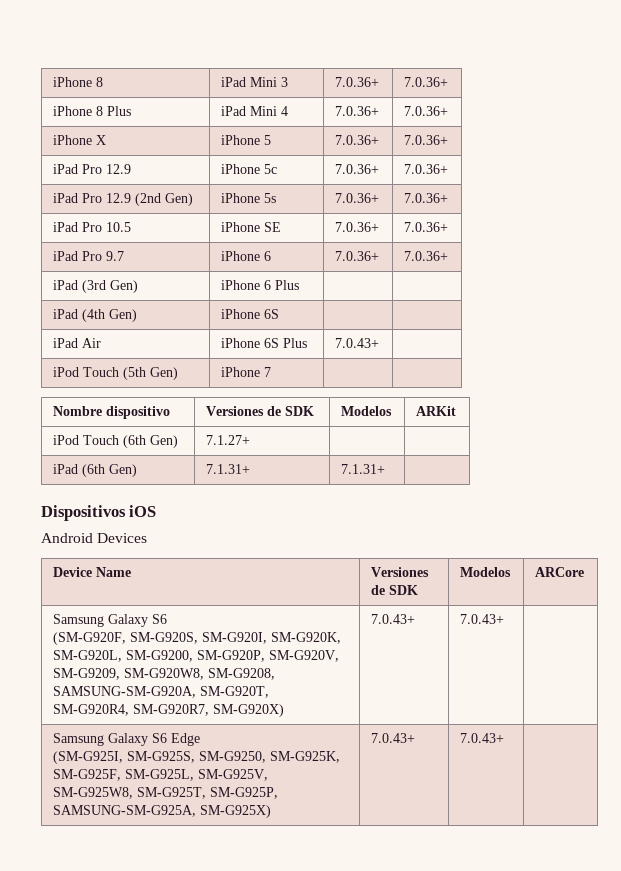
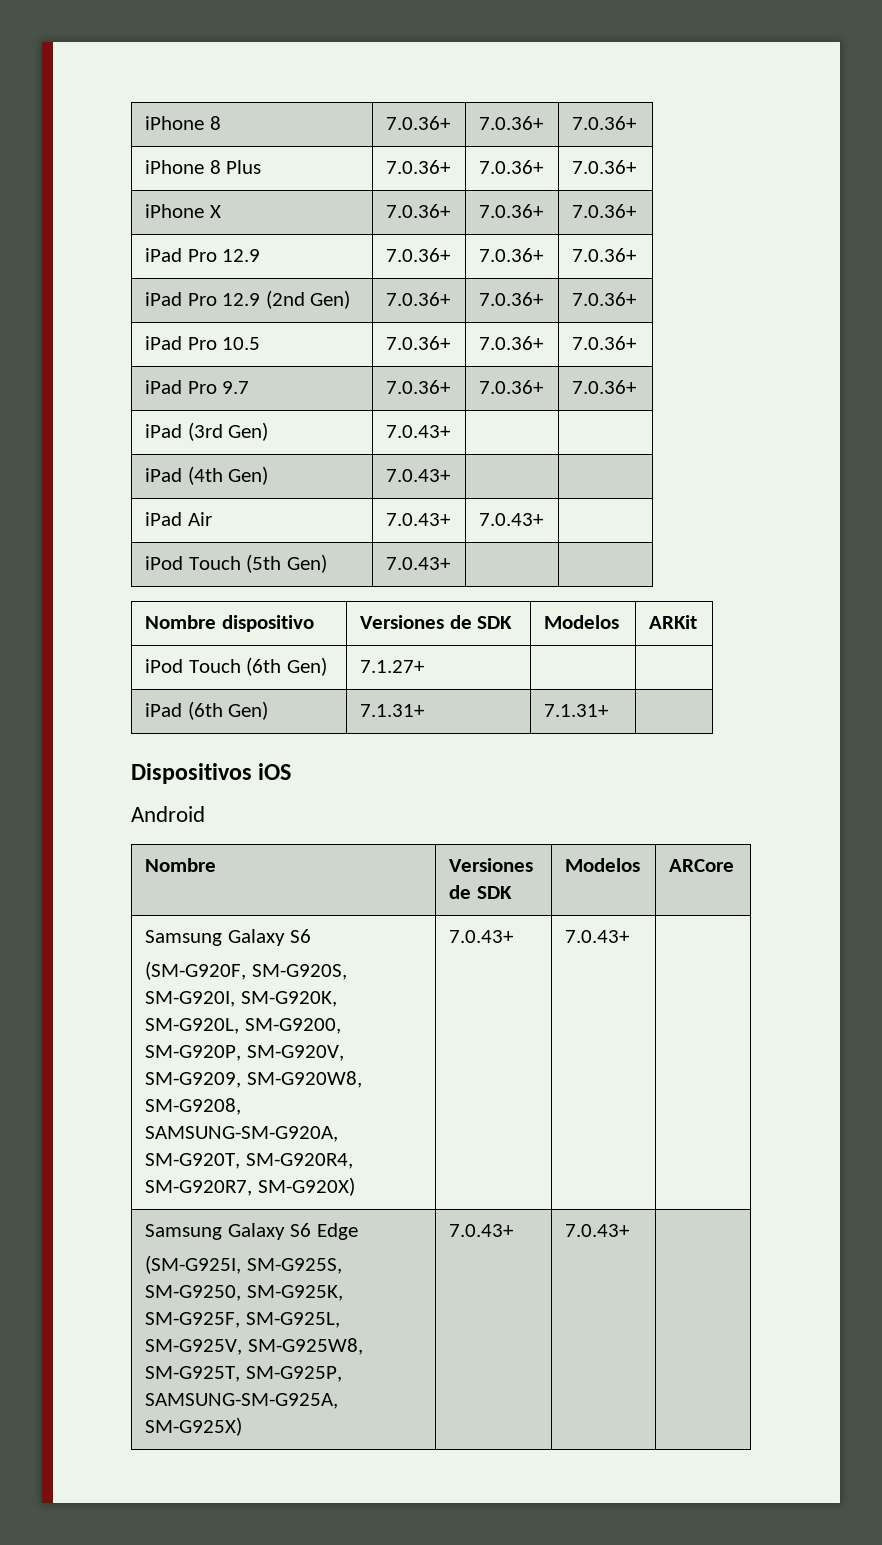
- iPhone 8 | iPad Mini 3 | 7.0.36+ | 7.0.36+
+ iPhone 8 | 7.0.36+ | 7.0.36+ | 7.0.36+
- iPhone 8 Plus | iPad Mini 4 | 7.0.36+ | 7.0.36+
+ iPhone 8 Plus | 7.0.36+ | 7.0.36+ | 7.0.36+
- iPhone X | iPhone 5 | 7.0.36+ | 7.0.36+
+ iPhone X | 7.0.36+ | 7.0.36+ | 7.0.36+
- iPad Pro 12.9 | iPhone 5c | 7.0.36+ | 7.0.36+
+ iPad Pro 12.9 | 7.0.36+ | 7.0.36+ | 7.0.36+
- iPad Pro 12.9 (2nd Gen) | iPhone 5s | 7.0.36+ | 7.0.36+
+ iPad Pro 12.9 (2nd Gen) | 7.0.36+ | 7.0.36+ | 7.0.36+
- iPad Pro 10.5 | iPhone SE | 7.0.36+ | 7.0.36+
+ iPad Pro 10.5 | 7.0.36+ | 7.0.36+ | 7.0.36+
- iPad Pro 9.7 | iPhone 6 | 7.0.36+ | 7.0.36+
+ iPad Pro 9.7 | 7.0.36+ | 7.0.36+ | 7.0.36+
- iPad (3rd Gen) | iPhone 6 Plus | |
+ iPad (3rd Gen) | 7.0.43+ | |
- iPad (4th Gen) | iPhone 6S | |
+ iPad (4th Gen) | 7.0.43+ | |
- iPad Air | iPhone 6S Plus | 7.0.43+ |
+ iPad Air | 7.0.43+ | 7.0.43+ |
- iPod Touch (5th Gen) | iPhone 7 | |
+ iPod Touch (5th Gen) | 7.0.43+ | |
- Android Devices
- Device Name | Versiones de SDK | Modelos | ARCore
+ Android
+ Nombre | Versiones de SDK | Modelos | ARCore

